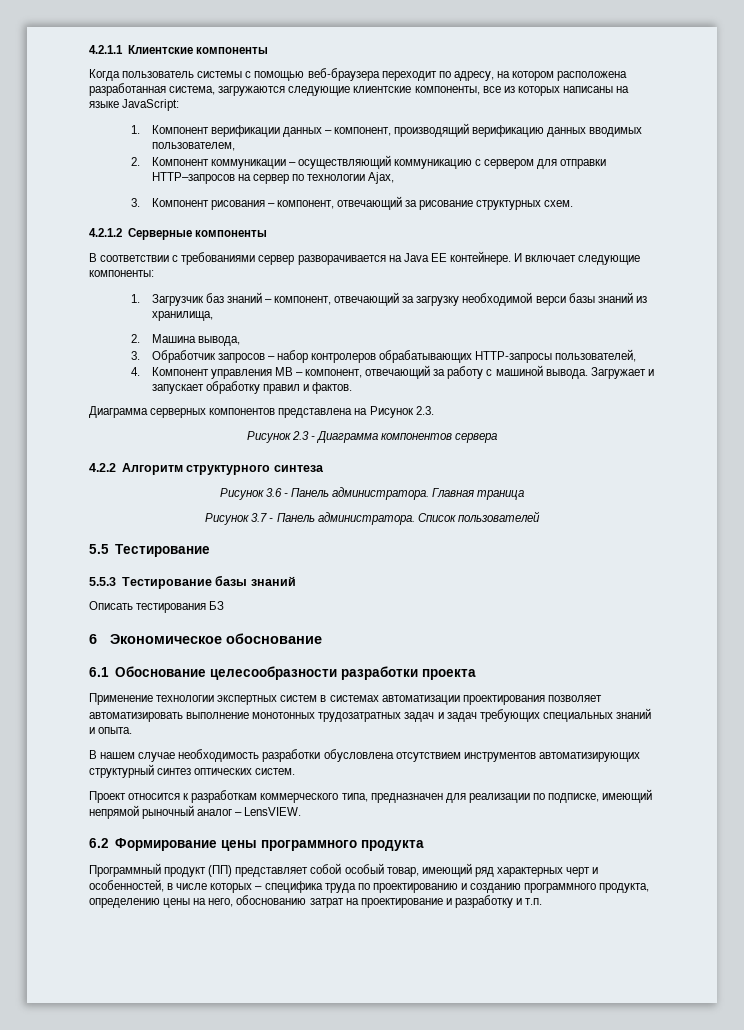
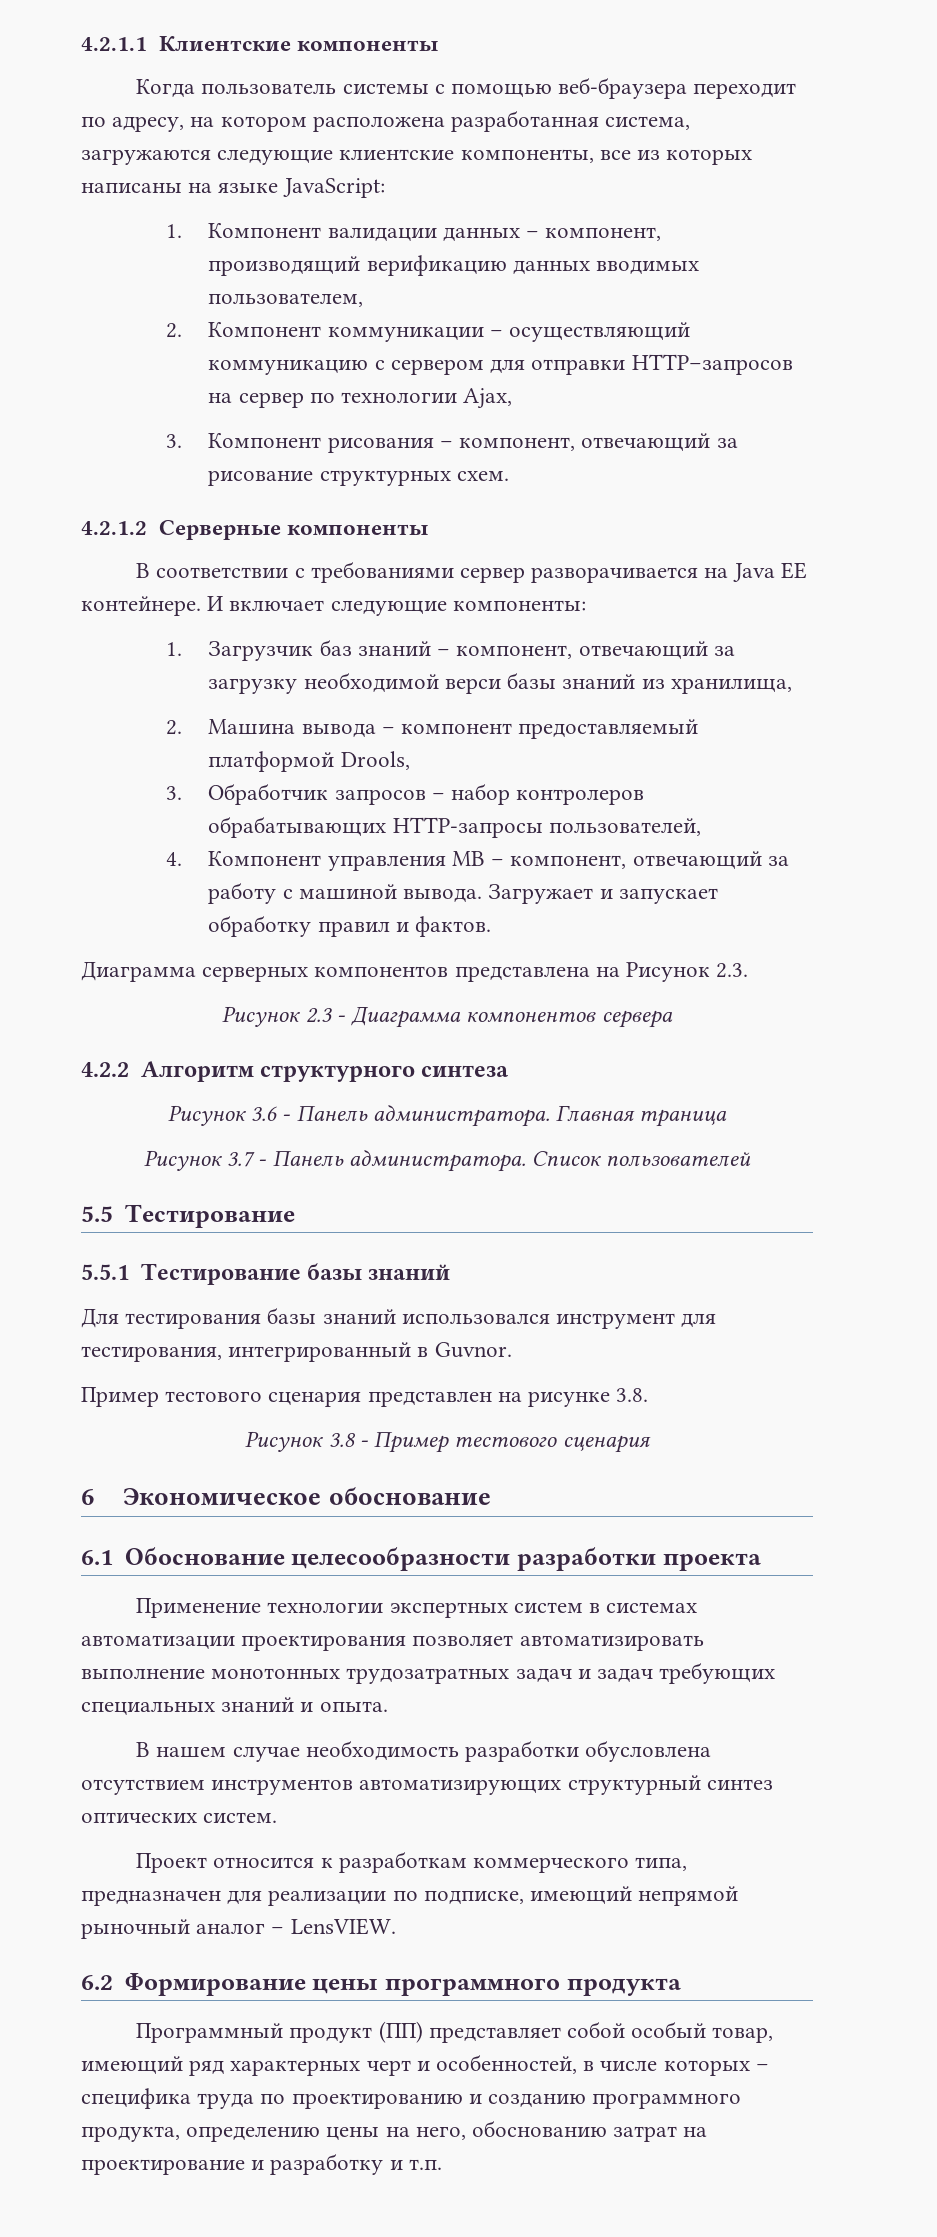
- 1. Компонент верификации данных – компонент, производящий верификацию данных вводимых пользователем,
+ 1. Компонент валидации данных – компонент, производящий верификацию данных вводимых пользователем,
- 2. Машина вывода,
+ 2. Машина вывода – компонент предоставляемый платформой Drools,
- 5.5.3 Тестирование базы знаний
+ 5.5.1 Тестирование базы знаний
- Описать тестирования БЗ
+ Для тестирования базы знаний использовался инструмент для тестирования, интегрированный в Guvnor.
+ Пример тестового сценария представлен на рисунке 3.8.
+ Рисунок 3.8 - Пример тестового сценария

